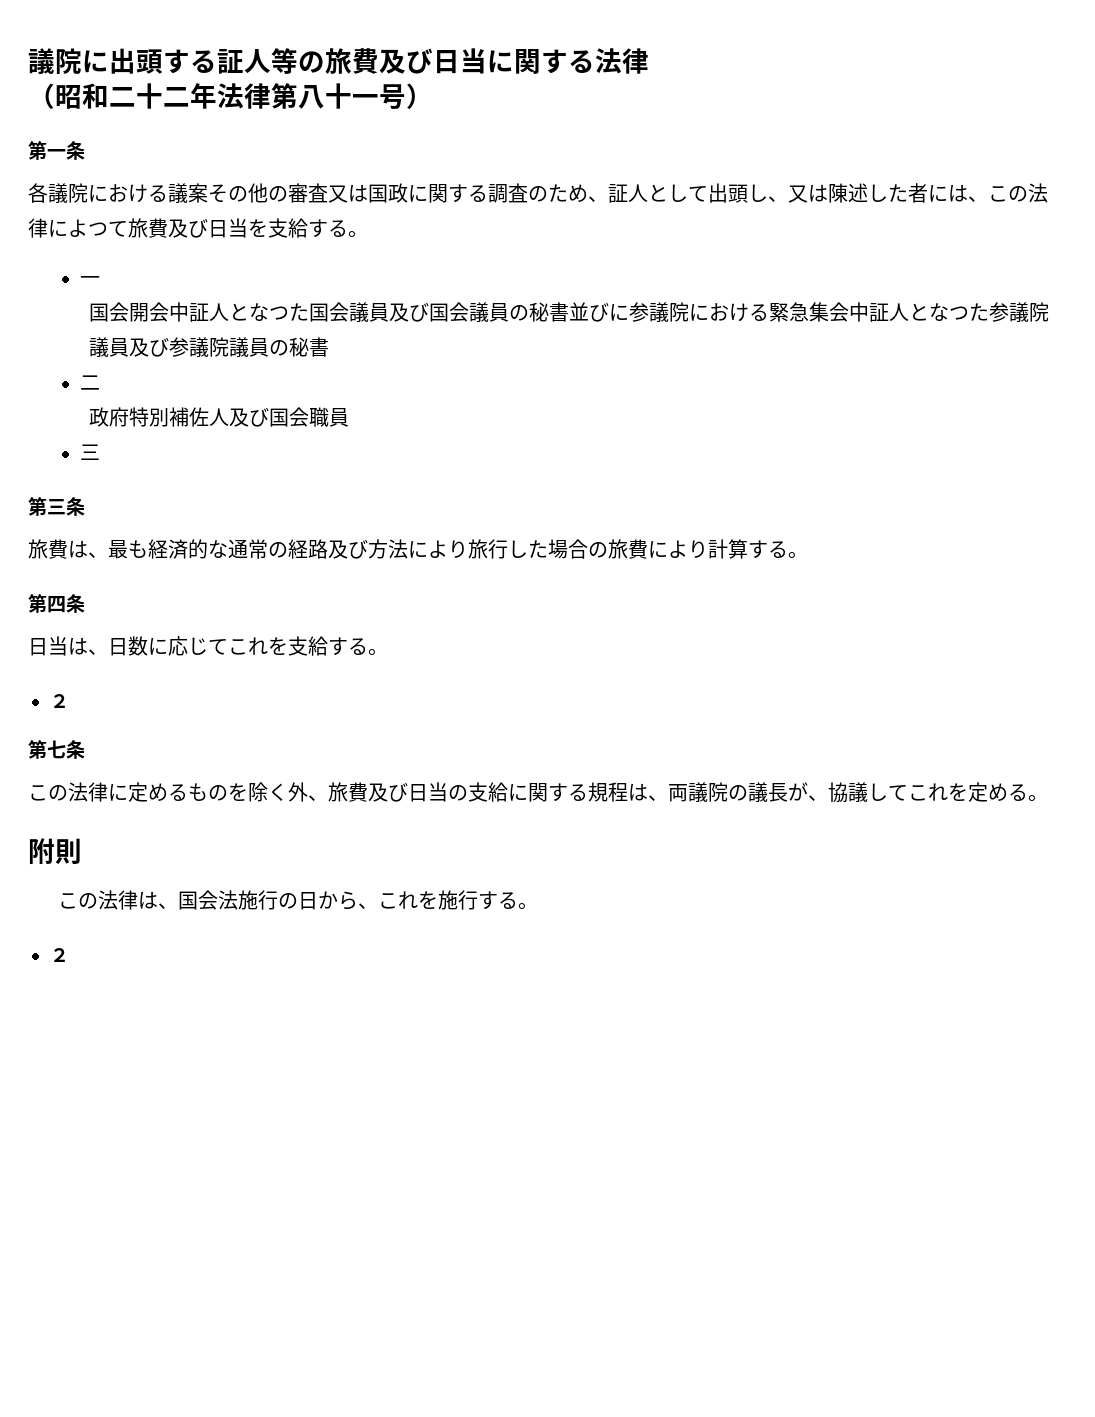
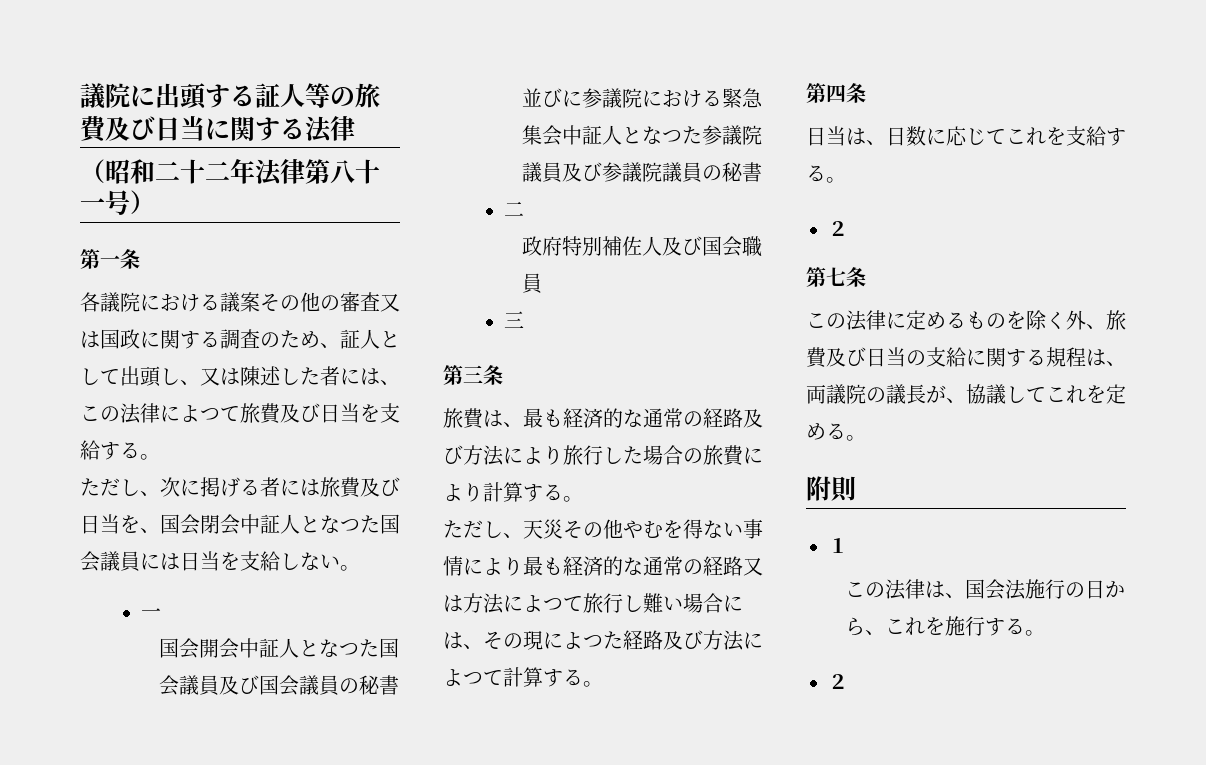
+ ただし、次に掲げる者には旅費及び日当を、国会閉会中証人となつた国会議員には日当を支給しない。
+ ただし、天災その他やむを得ない事情により最も経済的な通常の経路又は方法によつて旅行し難い場合には、その現によつた経路及び方法によつて計算する。
+ １

